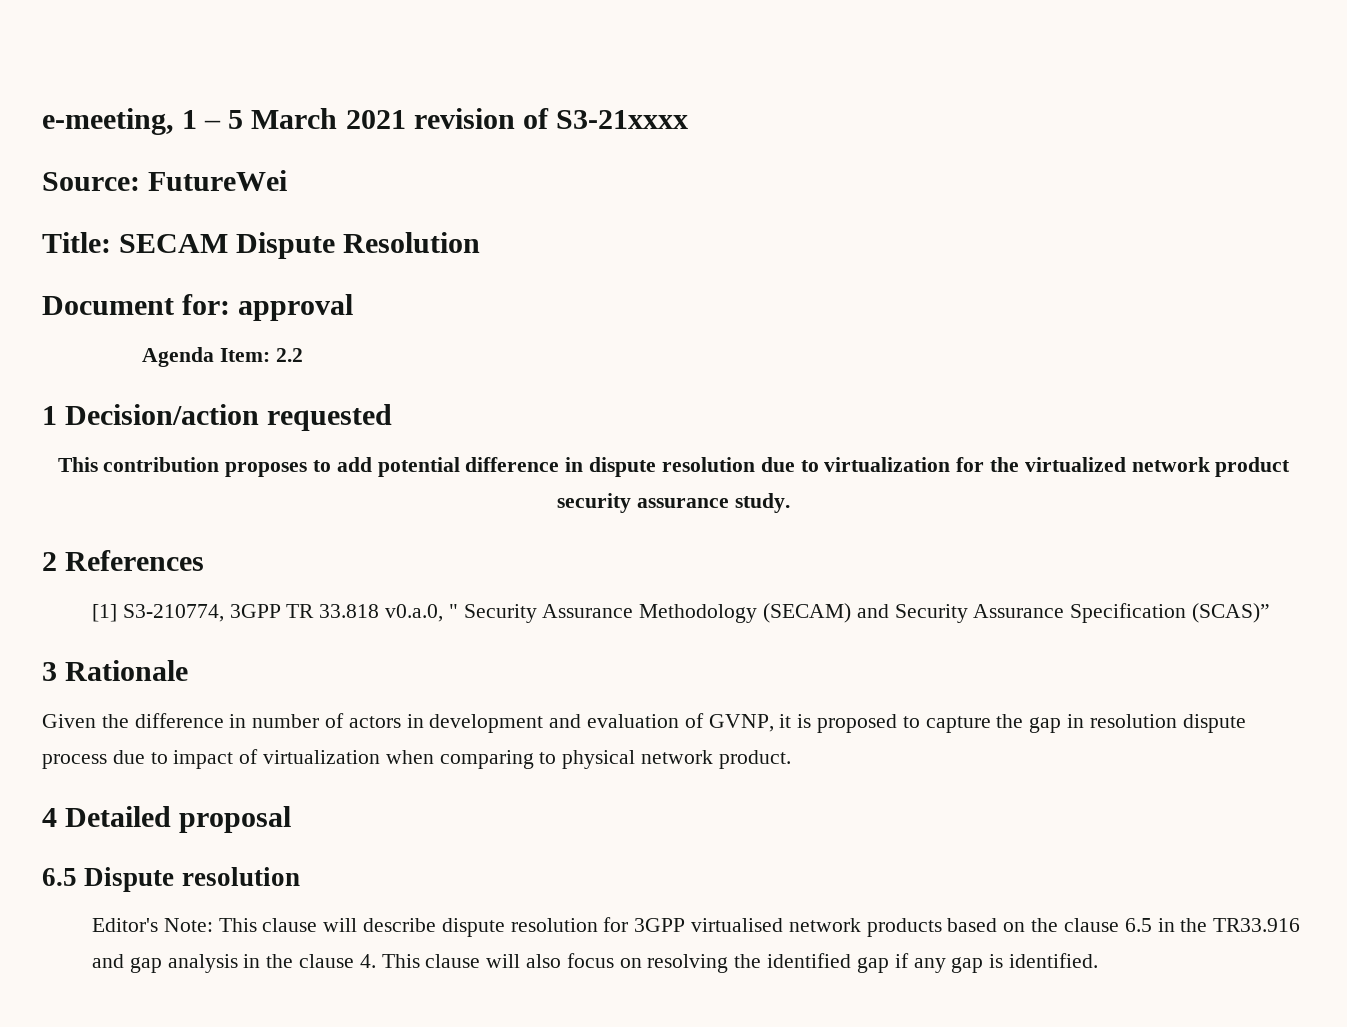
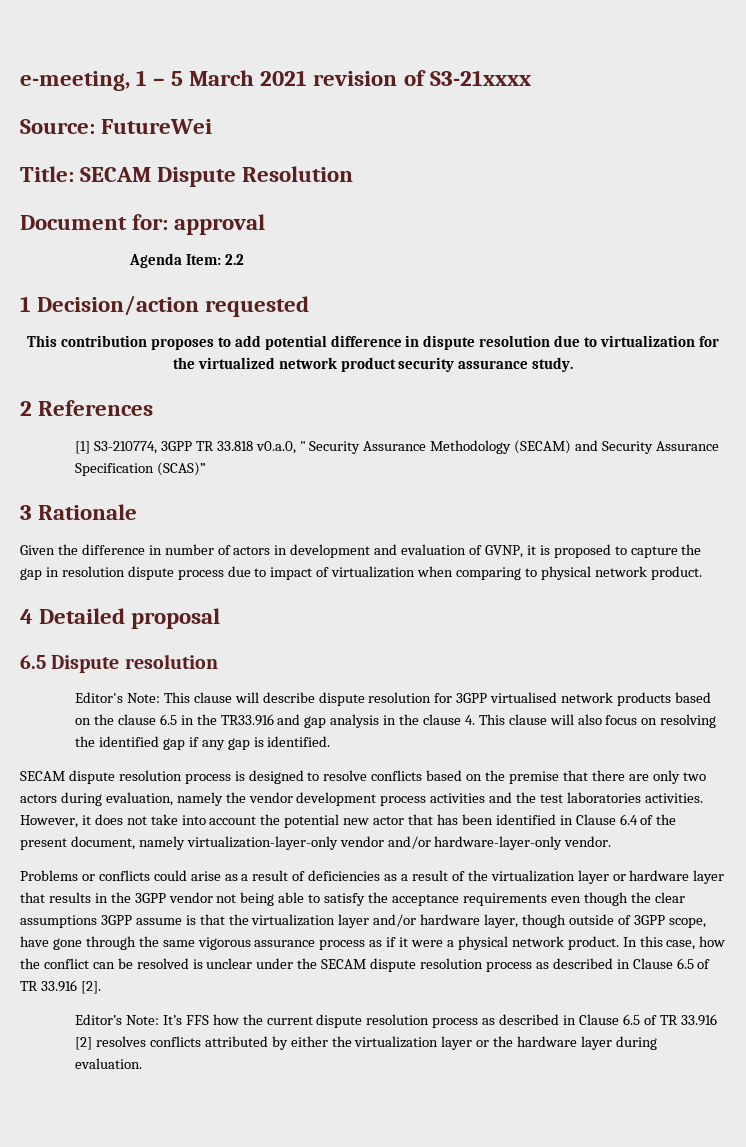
+ SECAM dispute resolution process is designed to resolve conflicts based on the premise that there are only two actors during evaluation, namely the vendor development process activities and the test laboratories activities. However, it does not take into account the potential new actor that has been identified in Clause 6.4 of the present document, namely virtualization-layer-only vendor and/or hardware-layer-only vendor.
+ Problems or conflicts could arise as a result of deficiencies as a result of the virtualization layer or hardware layer that results in the 3GPP vendor not being able to satisfy the acceptance requirements even though the clear assumptions 3GPP assume is that the virtualization layer and/or hardware layer, though outside of 3GPP scope, have gone through the same vigorous assurance process as if it were a physical network product. In this case, how the conflict can be resolved is unclear under the SECAM dispute resolution process as described in Clause 6.5 of TR 33.916 [2].
+ Editor’s Note: It’s FFS how the current dispute resolution process as described in Clause 6.5 of TR 33.916 [2] resolves conflicts attributed by either the virtualization layer or the hardware layer during evaluation.

